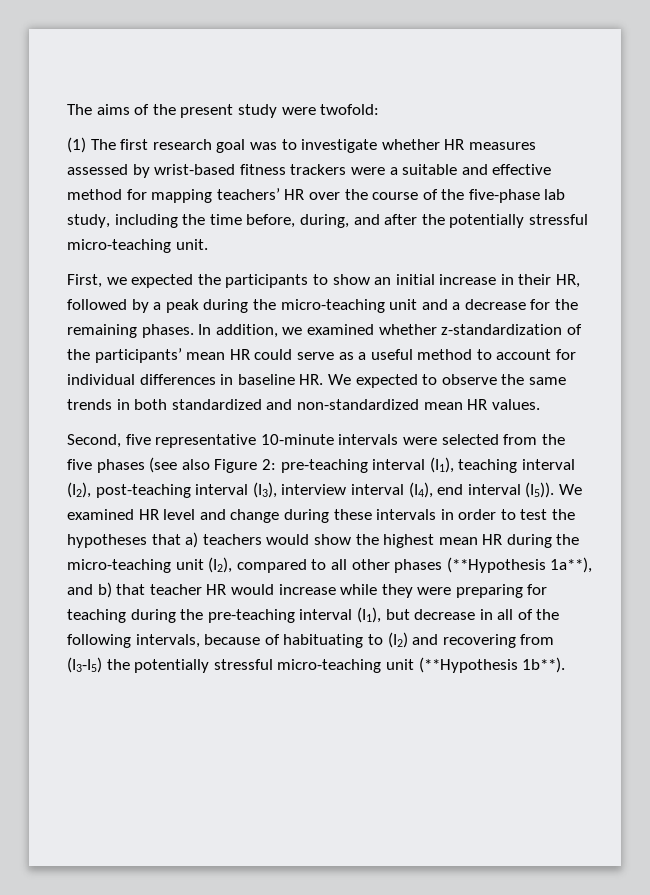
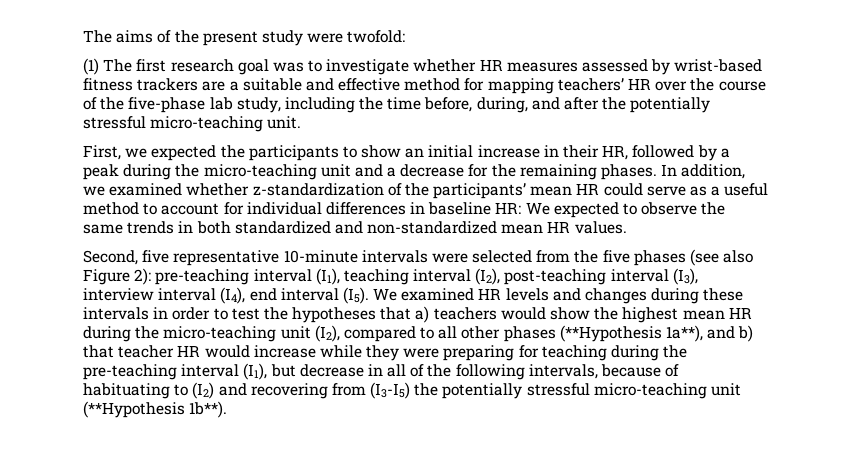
- (1) The first research goal was to investigate whether HR measures assessed by wrist-based fitness trackers were a suitable and effective method for mapping teachers’ HR over the course of the five-phase lab study, including the time before, during, and after the potentially stressful micro-teaching unit.
+ (1) The first research goal was to investigate whether HR measures assessed by wrist-based fitness trackers are a suitable and effective method for mapping teachers’ HR over the course of the five-phase lab study, including the time before, during, and after the potentially stressful micro-teaching unit.
- In addition, we examined whether z-standardization of the participants’ mean HR could serve as a useful method to account for individual differences in baseline HR. We expected to observe the same trends in both standardized and non-standardized mean HR values.
+ In addition, we examined whether z-standardization of the participants’ mean HR could serve as a useful method to account for individual differences in baseline HR: We expected to observe the same trends in both standardized and non-standardized mean HR values.
- Second, five representative 10-minute intervals were selected from the five phases (see also Figure 2:
+ Second, five representative 10-minute intervals were selected from the five phases (see also Figure 2):
- pre-teaching interval (I1), teaching interval (I2), post-teaching interval (I3), interview interval (I4), end interval (I5)). We examined HR level and change during these intervals in order to test the hypotheses that a) teachers would show the highest mean HR during the micro-teaching unit (I2), compared to all other phases (**Hypothesis 1a**), and b) that teacher HR would increase while they were preparing for teaching during the pre-teaching interval (I1), but decrease in all of the following intervals, because of habituating to (I2) and recovering from (I3-I5) the potentially stressful micro-teaching unit (**Hypothesis 1b**).
+ pre-teaching interval (I1), teaching interval (I2), post-teaching interval (I3), interview interval (I4), end interval (I5). We examined HR levels and changes during these intervals in order to test the hypotheses that a) teachers would show the highest mean HR during the micro-teaching unit (I2), compared to all other phases (**Hypothesis 1a**), and b) that teacher HR would increase while they were preparing for teaching during the pre-teaching interval (I1), but decrease in all of the following intervals, because of habituating to (I2) and recovering from (I3-I5) the potentially stressful micro-teaching unit (**Hypothesis 1b**).

